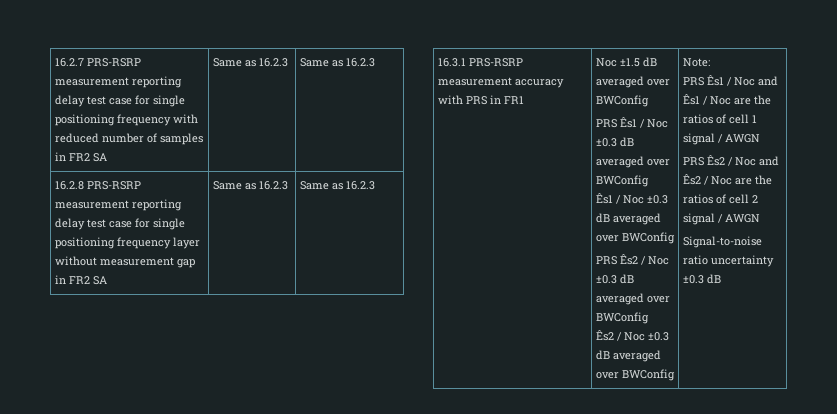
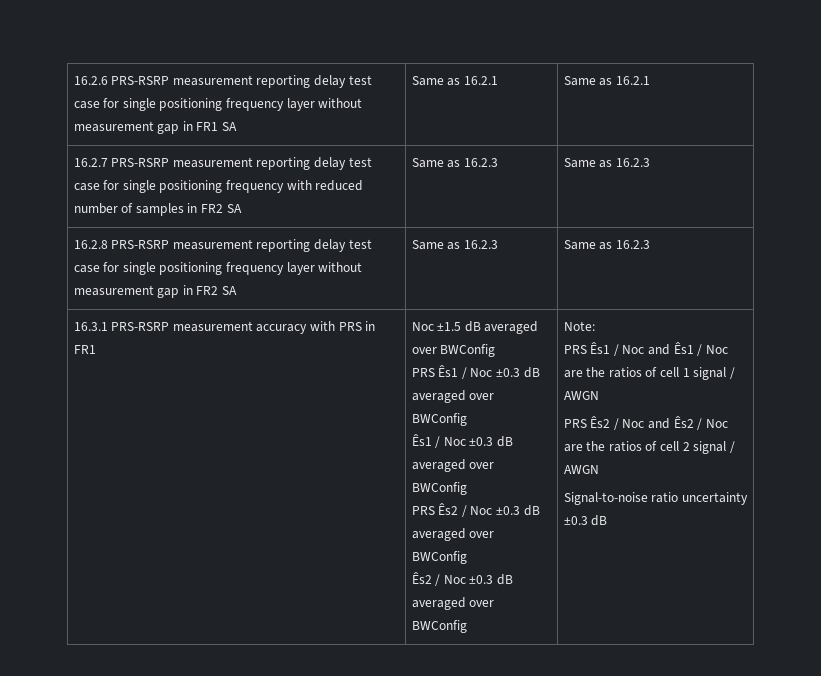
+ 16.2.6 PRS-RSRP measurement reporting delay test case for single positioning frequency layer without measurement gap in FR1 SA | Same as 16.2.1 | Same as 16.2.1

